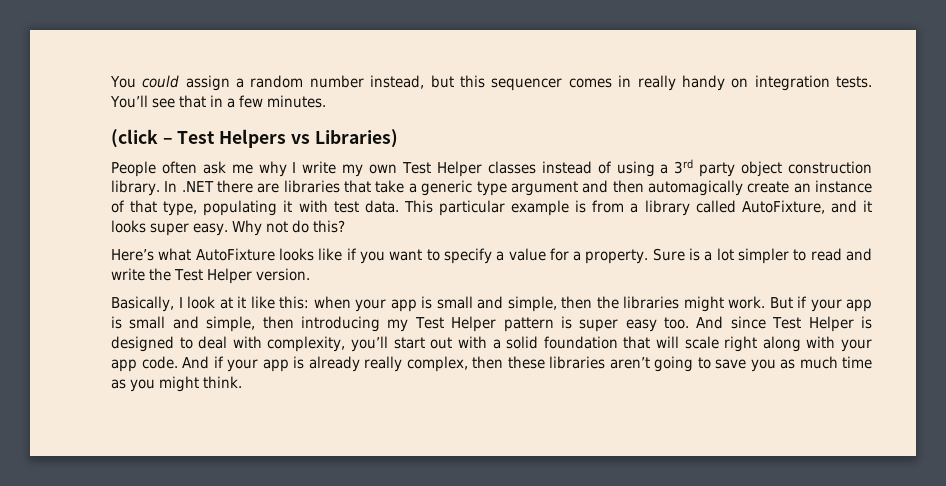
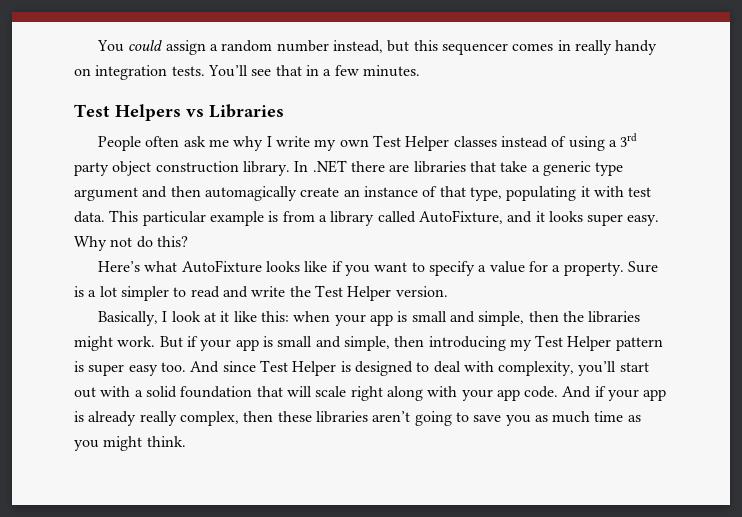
- (click – Test Helpers vs Libraries)
+ Test Helpers vs Libraries

